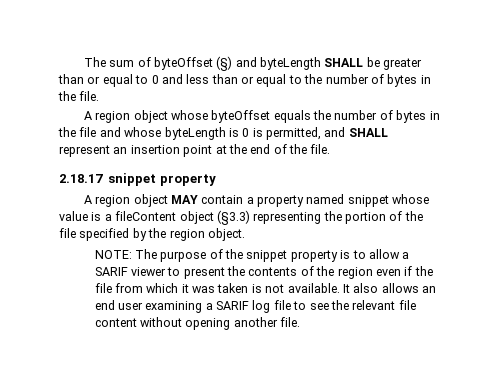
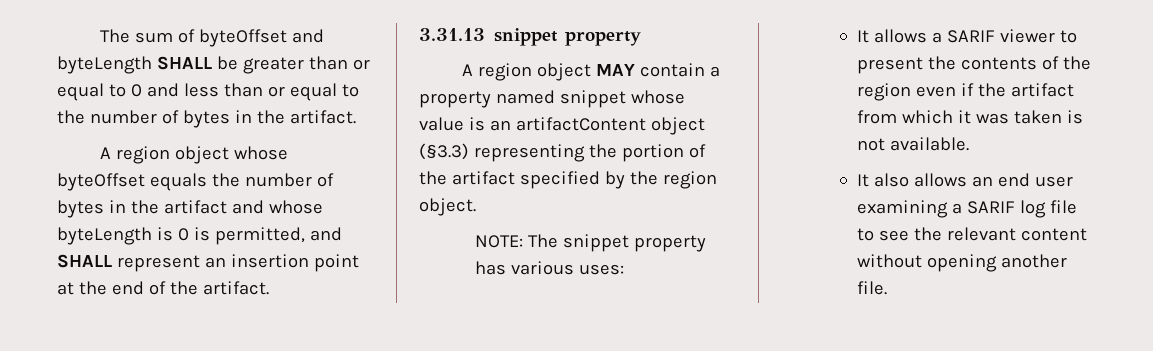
- The sum of byteOffset (§) and byteLength SHALL be greater than or equal to 0 and less than or equal to the number of bytes in the file.
+ The sum of byteOffset and byteLength SHALL be greater than or equal to 0 and less than or equal to the number of bytes in the artifact.
- A region object whose byteOffset equals the number of bytes in the file and whose byteLength is 0 is permitted, and SHALL represent an insertion point at the end of the file.
- 2.18.17 snippet property
+ A region object whose byteOffset equals the number of bytes in the artifact and whose byteLength is 0 is permitted, and SHALL represent an insertion point at the end of the artifact.
+ 3.31.13 snippet property
- A region object MAY contain a property named snippet whose value is a fileContent object (§3.3) representing the portion of the file specified by the region object.
+ A region object MAY contain a property named snippet whose value is an artifactContent object (§3.3) representing the portion of the artifact specified by the region object.
- NOTE: The purpose of the snippet property is to allow a SARIF viewer to present the contents of the region even if the file from which it was taken is not available. It also allows an end user examining a SARIF log file to see the relevant file content without opening another file.
+ NOTE: The snippet property has various uses:
+ It allows a SARIF viewer to present the contents of the region even if the artifact from which it was taken is not available.
+ It also allows an end user examining a SARIF log file to see the relevant content without opening another file.

